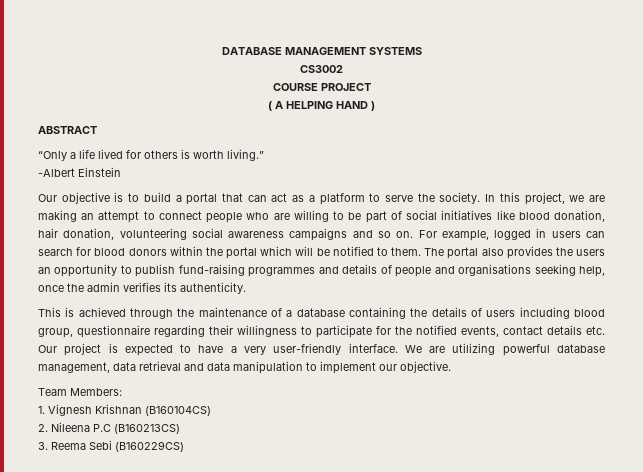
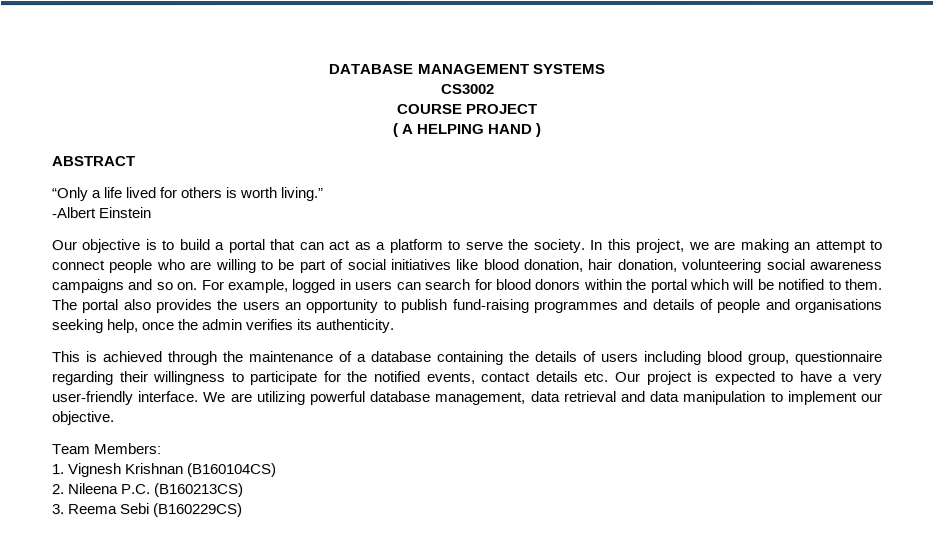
- 2. Nileena P.C (B160213CS)
+ 2. Nileena P.C. (B160213CS)

